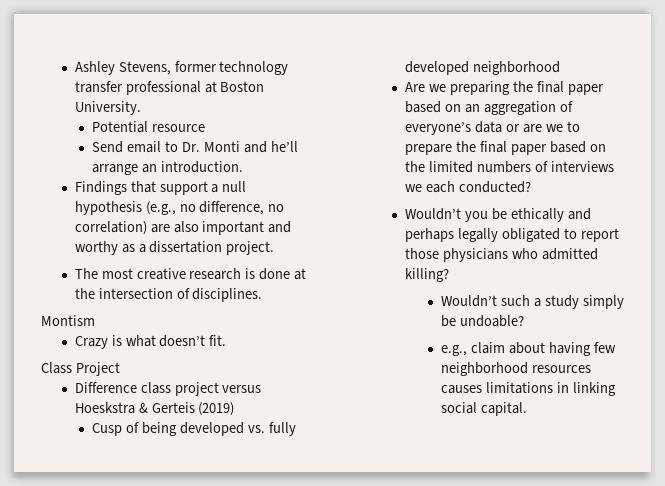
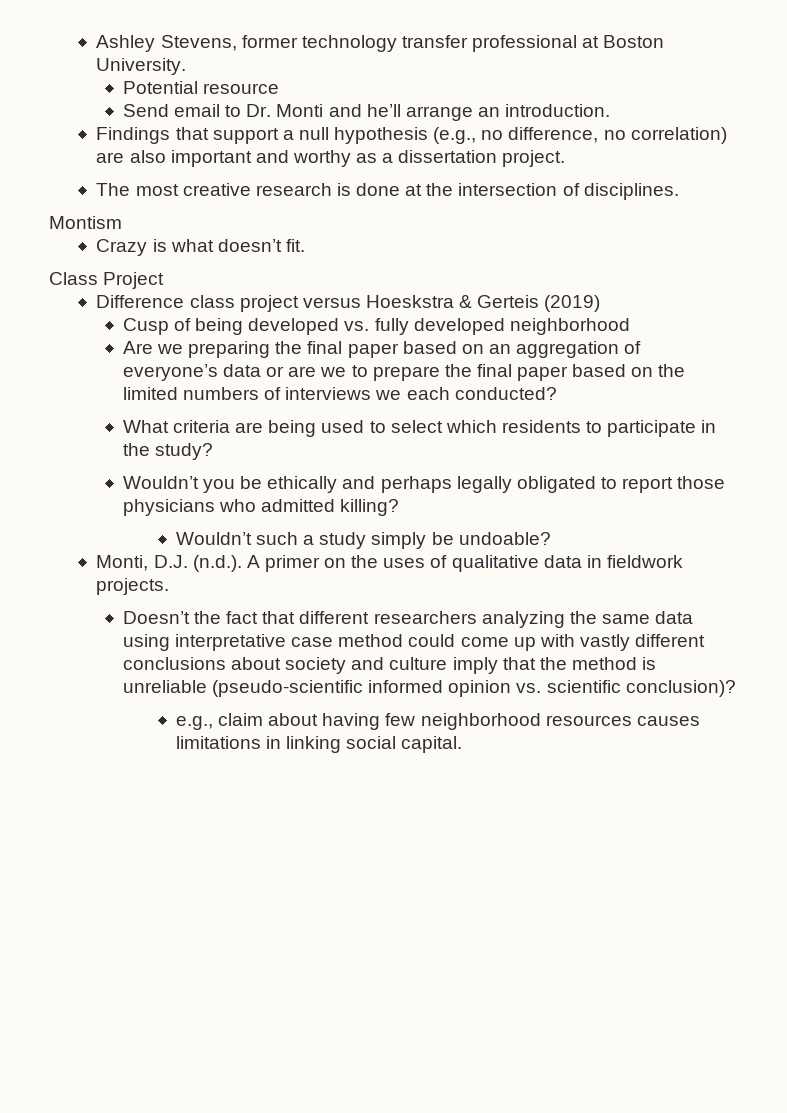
+ What criteria are being used to select which residents to participate in the study?
+ Monti, D.J. (n.d.). A primer on the uses of qualitative data in fieldwork projects.
+ Doesn’t the fact that different researchers analyzing the same data using interpretative case method could come up with vastly different conclusions about society and culture imply that the method is unreliable (pseudo-scientific informed opinion vs. scientific conclusion)?

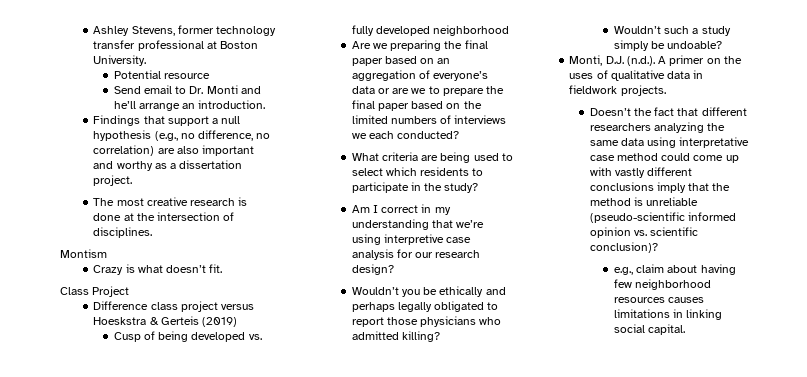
+ Am I correct in my understanding that we’re using interpretive case analysis for our research design?
- Doesn’t the fact that different researchers analyzing the same data using interpretative case method could come up with vastly different conclusions about society and culture imply that the method is unreliable (pseudo-scientific informed opinion vs. scientific conclusion)?
+ Doesn’t the fact that different researchers analyzing the same data using interpretative case method could come up with vastly different conclusions imply that the method is unreliable (pseudo-scientific informed opinion vs. scientific conclusion)?

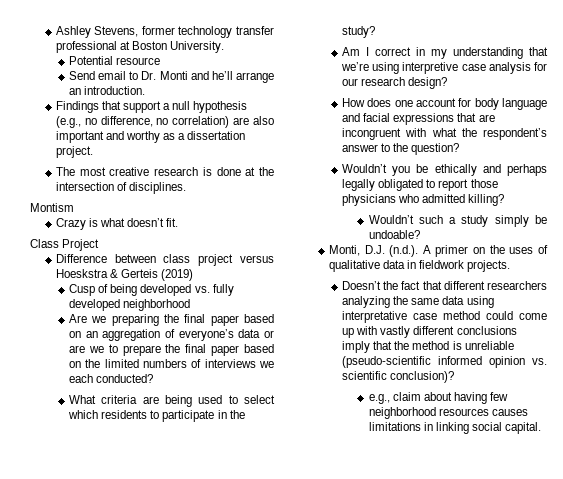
- Difference class project versus Hoeskstra & Gerteis (2019)
+ Difference between class project versus Hoeskstra & Gerteis (2019)
+ How does one account for body language and facial expressions that are incongruent with what the respondent’s answer to the question?

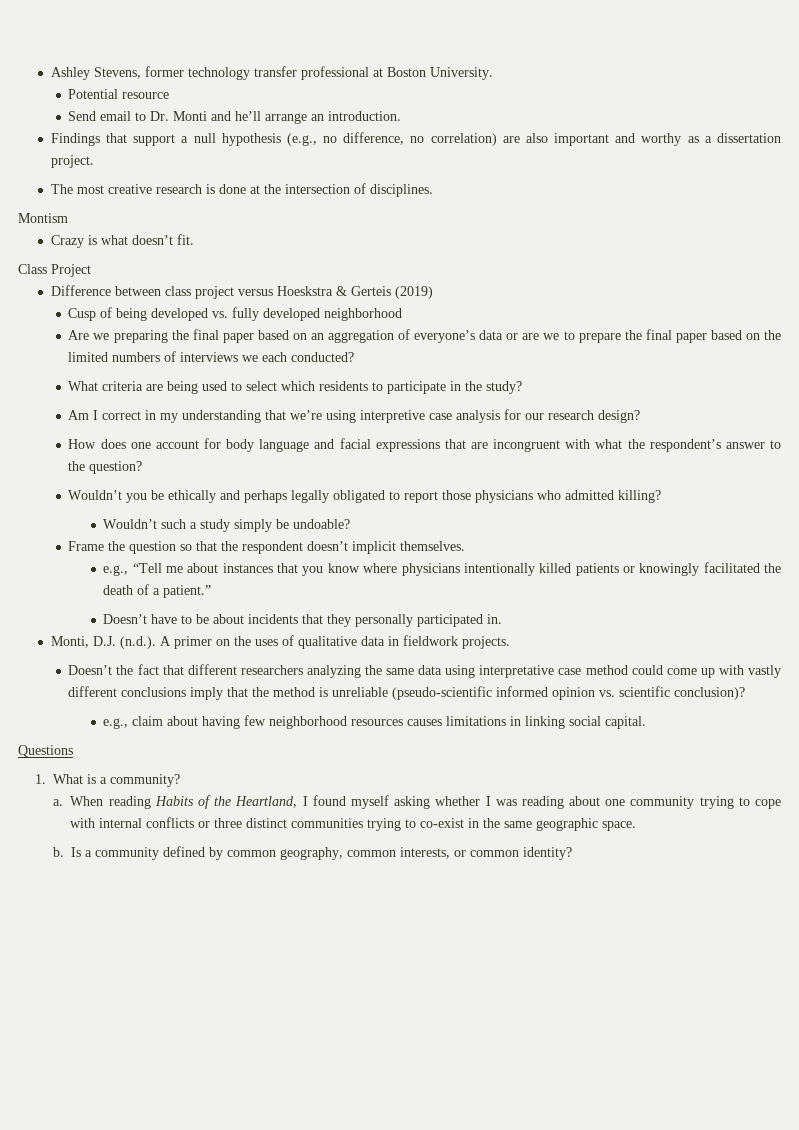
+ Frame the question so that the respondent doesn’t implicit themselves.
+ e.g., “Tell me about instances that you know where physicians intentionally killed patients or knowingly facilitated the death of a patient.”
+ Doesn’t have to be about incidents that they personally participated in.
+ Questions
+ 1. What is a community?
+ a. When reading Habits of the Heartland, I found myself asking whether I was reading about one community trying to cope with internal conflicts or three distinct communities trying to co-exist in the same geographic space.
+ b. Is a community defined by common geography, common interests, or common identity?

